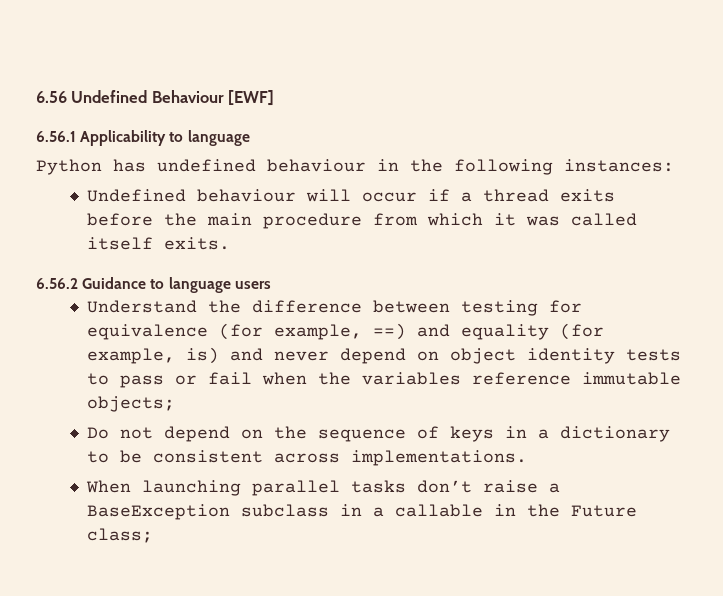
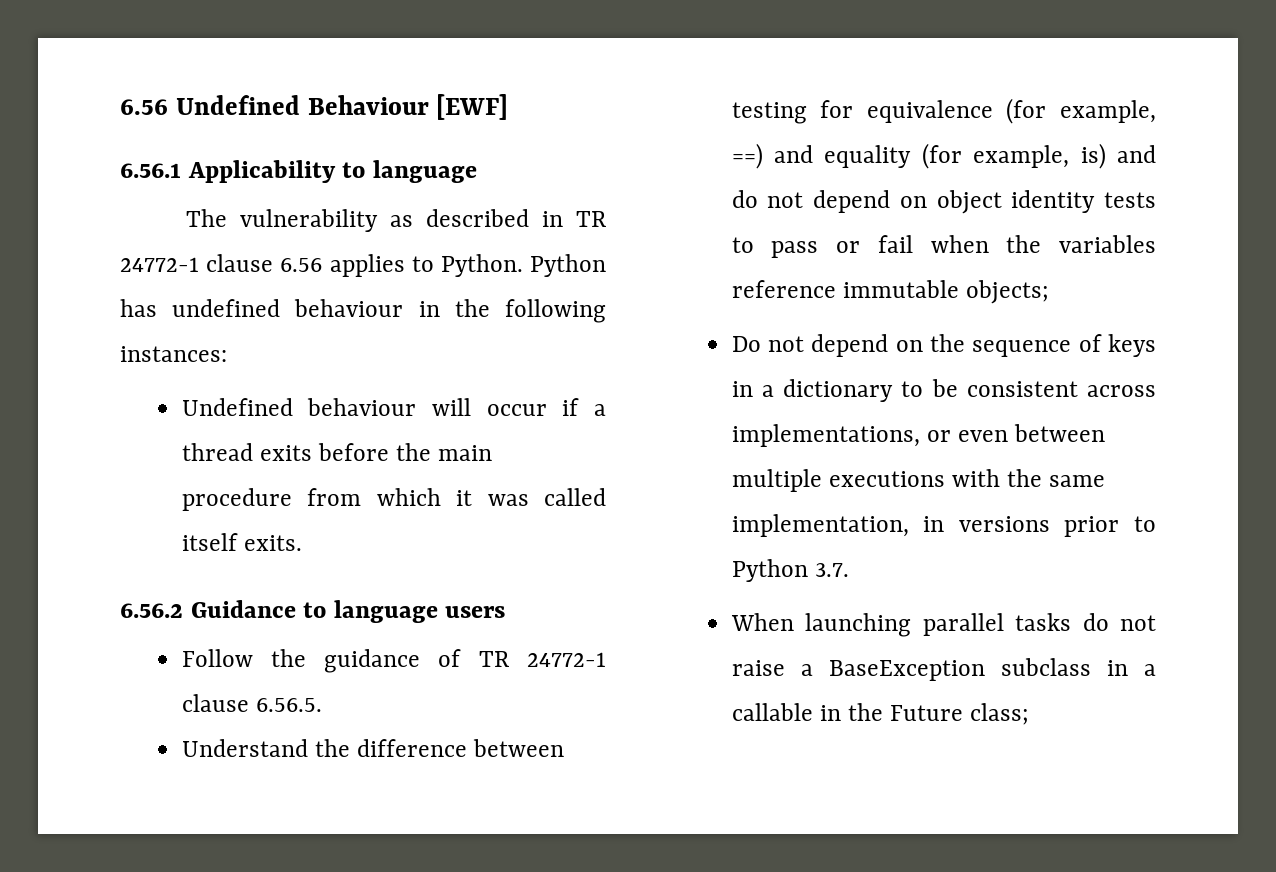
+ The vulnerability as described in TR 24772-1 clause 6.56 applies to Python.
+ Follow the guidance of TR 24772-1 clause 6.56.5.
- Understand the difference between testing for equivalence (for example, ==) and equality (for example, is) and never depend on object identity tests to pass or fail when the variables reference immutable objects;
+ Understand the difference between testing for equivalence (for example, ==) and equality (for example, is) and do not depend on object identity tests to pass or fail when the variables reference immutable objects;
- Do not depend on the sequence of keys in a dictionary to be consistent across implementations.
+ Do not depend on the sequence of keys in a dictionary to be consistent across implementations, or even between multiple executions with the same implementation, in versions prior to Python 3.7.
- When launching parallel tasks don’t raise a BaseException subclass in a callable in the Future class;
+ When launching parallel tasks do not raise a BaseException subclass in a callable in the Future class;

